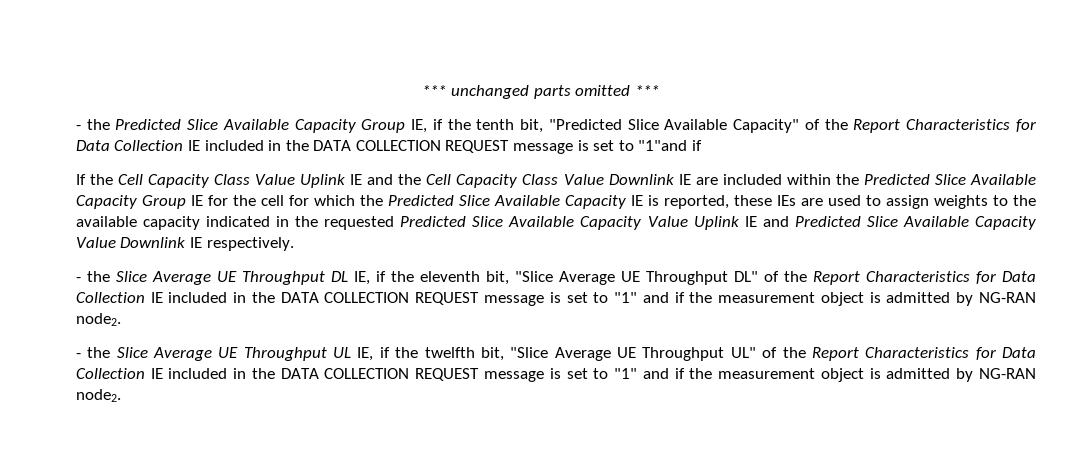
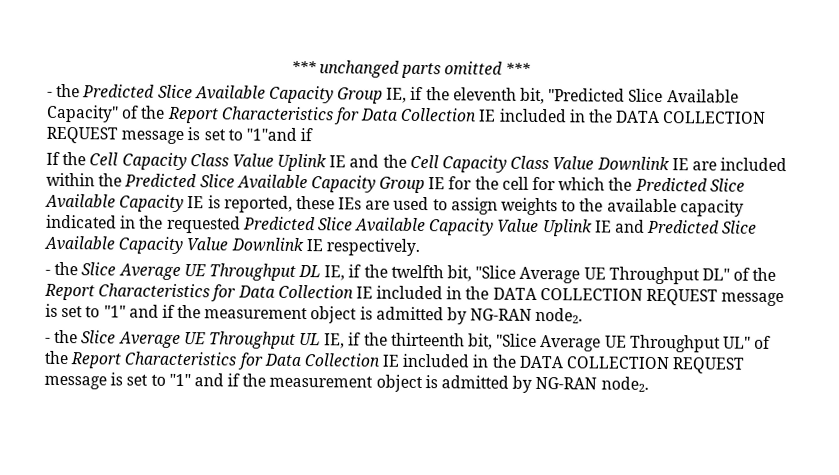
- - the Predicted Slice Available Capacity Group IE, if the tenth bit, "Predicted Slice Available Capacity" of the Report Characteristics for Data Collection IE included in the DATA COLLECTION REQUEST message is set to "1"and if
+ - the Predicted Slice Available Capacity Group IE, if the eleventh bit, "Predicted Slice Available Capacity" of the Report Characteristics for Data Collection IE included in the DATA COLLECTION REQUEST message is set to "1"and if
- - the Slice Average UE Throughput DL IE, if the eleventh bit, "Slice Average UE Throughput DL" of the Report Characteristics for Data Collection IE included in the DATA COLLECTION REQUEST message is set to "1" and if the measurement object is admitted by NG-RAN node2.
+ - the Slice Average UE Throughput DL IE, if the twelfth bit, "Slice Average UE Throughput DL" of the Report Characteristics for Data Collection IE included in the DATA COLLECTION REQUEST message is set to "1" and if the measurement object is admitted by NG-RAN node2.
- - the Slice Average UE Throughput UL IE, if the twelfth bit, "Slice Average UE Throughput UL" of the Report Characteristics for Data Collection IE included in the DATA COLLECTION REQUEST message is set to "1" and if the measurement object is admitted by NG-RAN node2.
+ - the Slice Average UE Throughput UL IE, if the thirteenth bit, "Slice Average UE Throughput UL" of the Report Characteristics for Data Collection IE included in the DATA COLLECTION REQUEST message is set to "1" and if the measurement object is admitted by NG-RAN node2.

